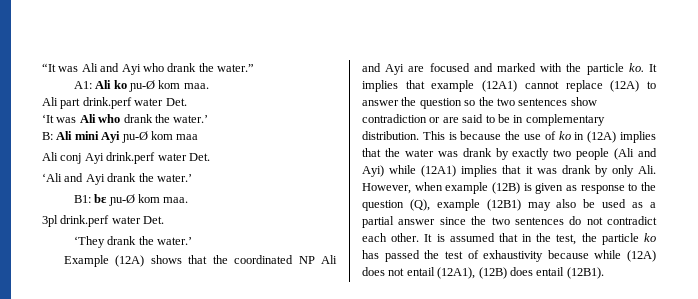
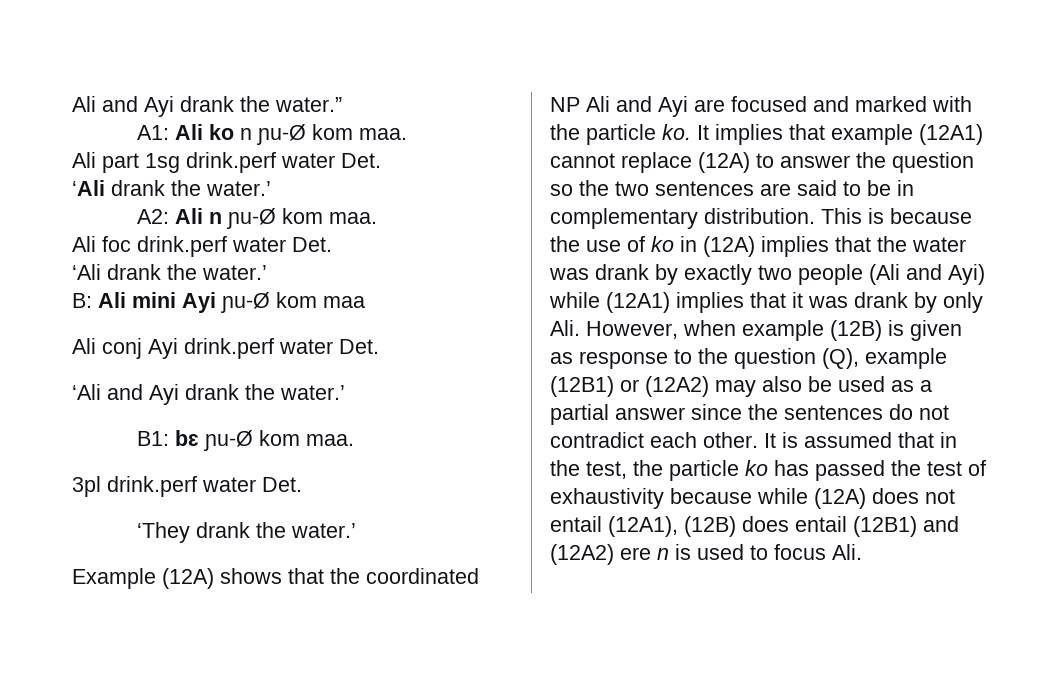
- “It was Ali and Ayi who drank the water.”
+ Ali and Ayi drank the water.”
- A1: Ali ko ɲu-Ø kom maa.
+ A1: Ali ko n ɲu-Ø kom maa.
- Ali part drink.perf water Det.
- ‘It was Ali who drank the water.’
+ Ali part 1sg drink.perf water Det.
+ ‘Ali drank the water.’
+ A2: Ali n ɲu-Ø kom maa.
+ Ali foc drink.perf water Det.
+ ‘Ali drank the water.’
- It implies that example (12A1) cannot replace (12A) to answer the question so the two sentences show contradiction or are said to be in complementary distribution.
+ It implies that example (12A1) cannot replace (12A) to answer the question so the two sentences are said to be in complementary distribution.
- This is because the use of ko in (12A) implies that the water was drank by exactly two people (Ali and Ayi) while (12A1) implies that it was drank by only Ali. However, when example (12B) is given as response to the question (Q), example (12B1) may also be used as a partial answer since the two sentences do not contradict each other.
+ This is because the use of ko in (12A) implies that the water was drank by exactly two people (Ali and Ayi) while (12A1) implies that it was drank by only Ali. However, when example (12B) is given as response to the question (Q), example (12B1) or (12A2) may also be used as a partial answer since the sentences do not contradict each other.
- It is assumed that in the test, the particle ko has passed the test of exhaustivity because while (12A) does not entail (12A1), (12B) does entail (12B1).
+ It is assumed that in the test, the particle ko has passed the test of exhaustivity because while (12A) does not entail (12A1), (12B) does entail (12B1) and (12A2) ere n is used to focus Ali.

